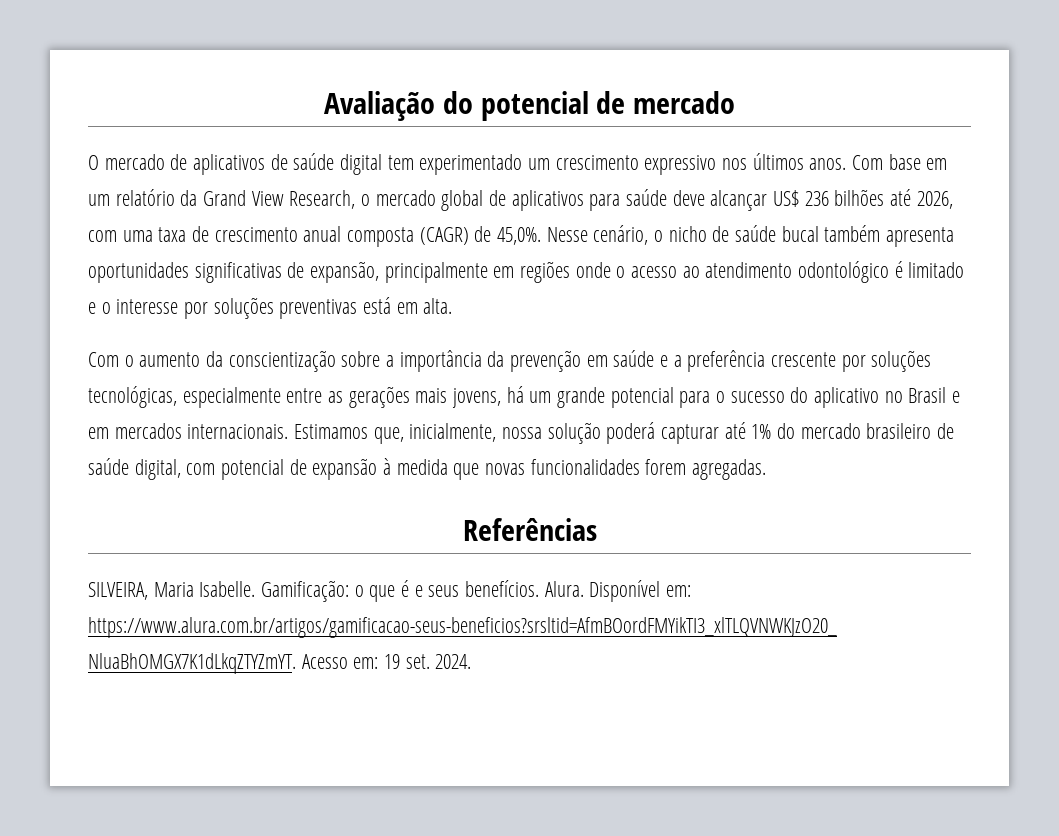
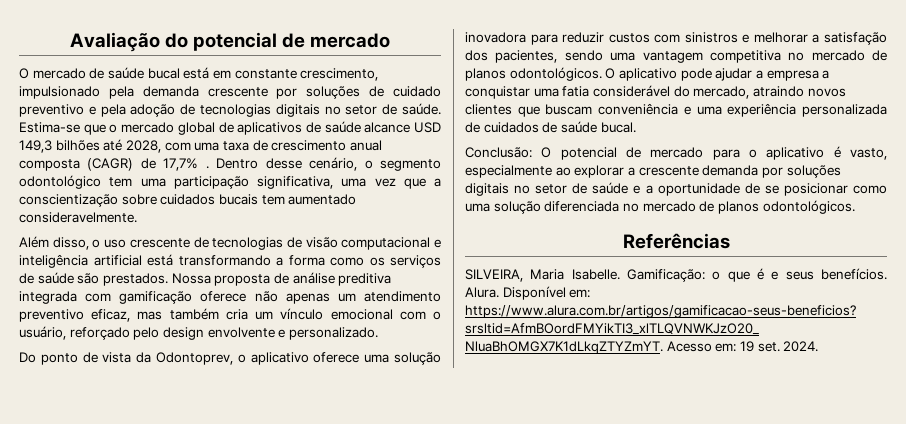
- O mercado de aplicativos de saúde digital tem experimentado um crescimento expressivo nos últimos anos. Com base em um relatório da Grand View Research, o mercado global de aplicativos para saúde deve alcançar US$ 236 bilhões até 2026, com uma taxa de crescimento anual composta (CAGR) de 45,0%. Nesse cenário, o nicho de saúde bucal também apresenta oportunidades significativas de expansão, principalmente em regiões onde o acesso ao atendimento odontológico é limitado e o interesse por soluções preventivas está em alta.
- Com o aumento da conscientização sobre a importância da prevenção em saúde e a preferência crescente por soluções tecnológicas, especialmente entre as gerações mais jovens, há um grande potencial para o sucesso do aplicativo no Brasil e em mercados internacionais. Estimamos que, inicialmente, nossa solução poderá capturar até 1% do mercado brasileiro de saúde digital, com potencial de expansão à medida que novas funcionalidades forem agregadas.
+ O mercado de saúde bucal está em constante crescimento, impulsionado pela demanda crescente por soluções de cuidado preventivo e pela adoção de tecnologias digitais no setor de saúde. Estima-se que o mercado global de aplicativos de saúde alcance USD 149,3 bilhões até 2028, com uma taxa de crescimento anual composta (CAGR) de 17,7% . Dentro desse cenário, o segmento odontológico tem uma participação significativa, uma vez que a conscientização sobre cuidados bucais tem aumentado consideravelmente.
+ Além disso, o uso crescente de tecnologias de visão computacional e inteligência artificial está transformando a forma como os serviços de saúde são prestados. Nossa proposta de análise preditiva integrada com gamificação oferece não apenas um atendimento preventivo eficaz, mas também cria um vínculo emocional com o usuário, reforçado pelo design envolvente e personalizado.
+ Do ponto de vista da Odontoprev, o aplicativo oferece uma solução inovadora para reduzir custos com sinistros e melhorar a satisfação dos pacientes, sendo uma vantagem competitiva no mercado de planos odontológicos. O aplicativo pode ajudar a empresa a conquistar uma fatia considerável do mercado, atraindo novos clientes que buscam conveniência e uma experiência personalizada de cuidados de saúde bucal.
+ Conclusão: O potencial de mercado para o aplicativo é vasto, especialmente ao explorar a crescente demanda por soluções digitais no setor de saúde e a oportunidade de se posicionar como uma solução diferenciada no mercado de planos odontológicos.

